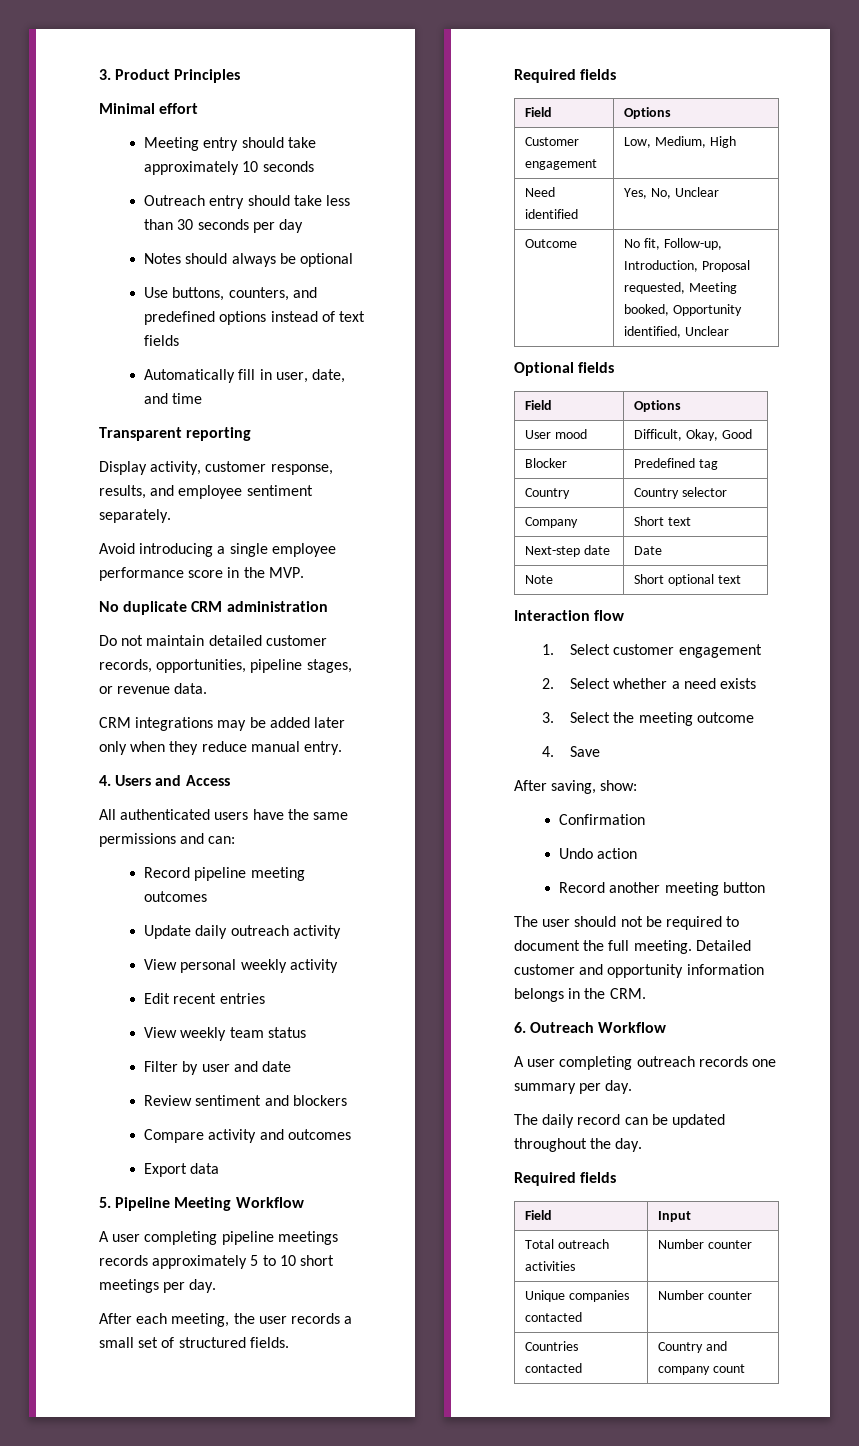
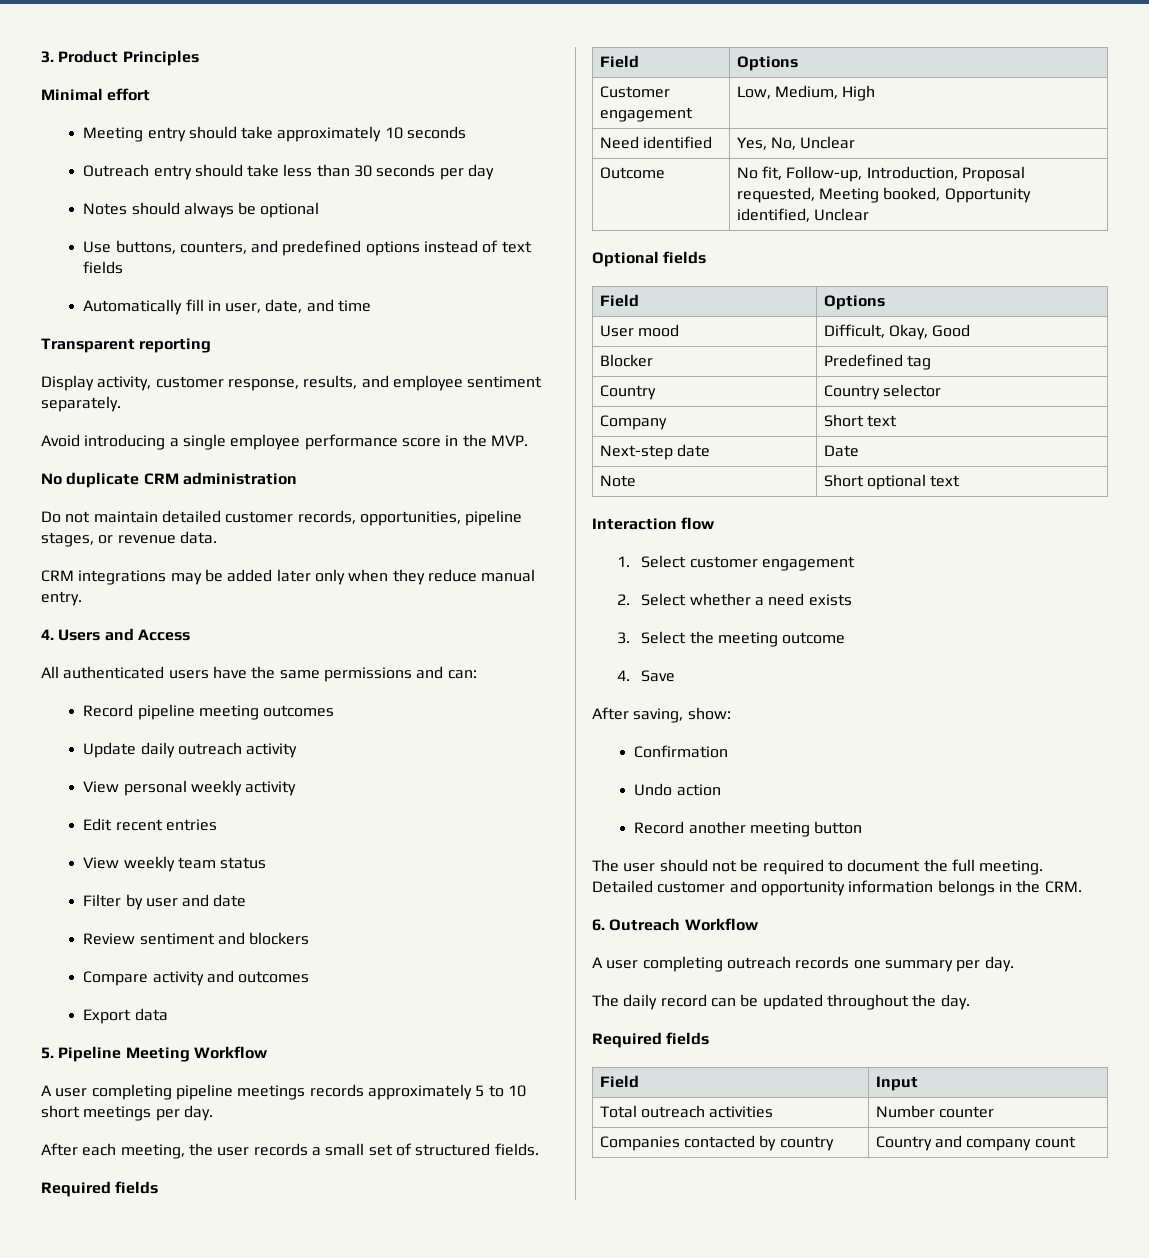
- Unique companies contacted | Number counter
- Countries contacted | Country and company count
+ Companies contacted by country | Country and company count

